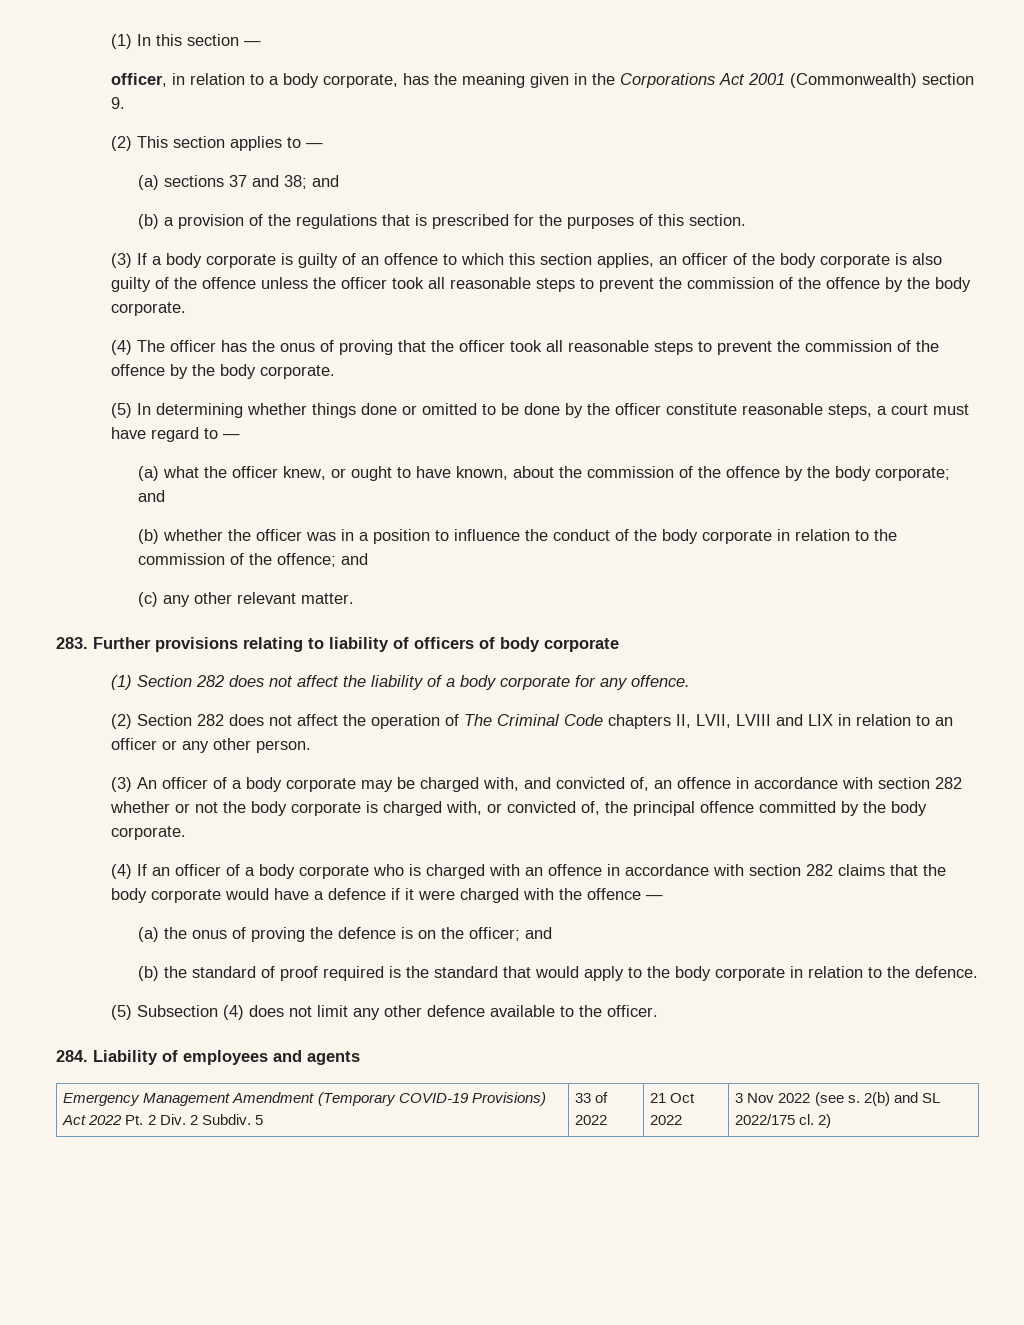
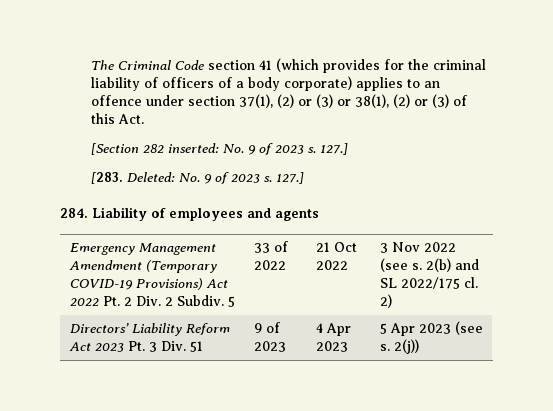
- (1) In this section —
- officer, in relation to a body corporate, has the meaning given in the Corporations Act 2001 (Commonwealth) section 9.
- (2) This section applies to —
- (a) sections 37 and 38; and
- (b) a provision of the regulations that is prescribed for the purposes of this section.
- (3) If a body corporate is guilty of an offence to which this section applies, an officer of the body corporate is also guilty of the offence unless the officer took all reasonable steps to prevent the commission of the offence by the body corporate.
- (4) The officer has the onus of proving that the officer took all reasonable steps to prevent the commission of the offence by the body corporate.
- (5) In determining whether things done or omitted to be done by the officer constitute reasonable steps, a court must have regard to —
- (a) what the officer knew, or ought to have known, about the commission of the offence by the body corporate; and
- (b) whether the officer was in a position to influence the conduct of the body corporate in relation to the commission of the offence; and
- (c) any other relevant matter.
- 283. Further provisions relating to liability of officers of body corporate
- (1) Section 282 does not affect the liability of a body corporate for any offence.
- (2) Section 282 does not affect the operation of The Criminal Code chapters II, LVII, LVIII and LIX in relation to an officer or any other person.
- (3) An officer of a body corporate may be charged with, and convicted of, an offence in accordance with section 282 whether or not the body corporate is charged with, or convicted of, the principal offence committed by the body corporate.
- (4) If an officer of a body corporate who is charged with an offence in accordance with section 282 claims that the body corporate would have a defence if it were charged with the offence —
- (a) the onus of proving the defence is on the officer; and
- (b) the standard of proof required is the standard that would apply to the body corporate in relation to the defence.
- (5) Subsection (4) does not limit any other defence available to the officer.
+ The Criminal Code section 41 (which provides for the criminal liability of officers of a body corporate) applies to an offence under section 37(1), (2) or (3) or 38(1), (2) or (3) of this Act.
+ [Section 282 inserted: No. 9 of 2023 s. 127.]
+ [283. Deleted: No. 9 of 2023 s. 127.]
+ Directors’ Liability Reform Act 2023 Pt. 3 Div. 51 | 9 of 2023 | 4 Apr 2023 | 5 Apr 2023 (see s. 2(j))

